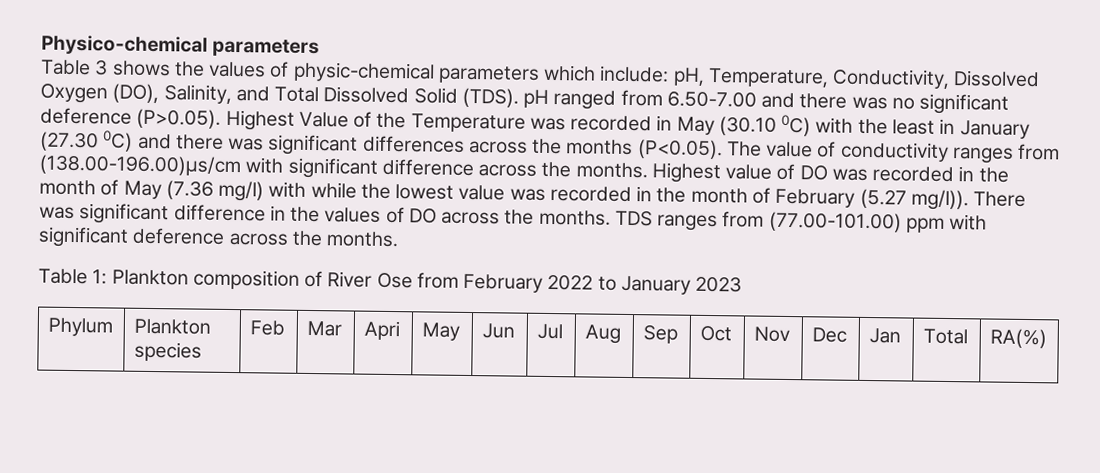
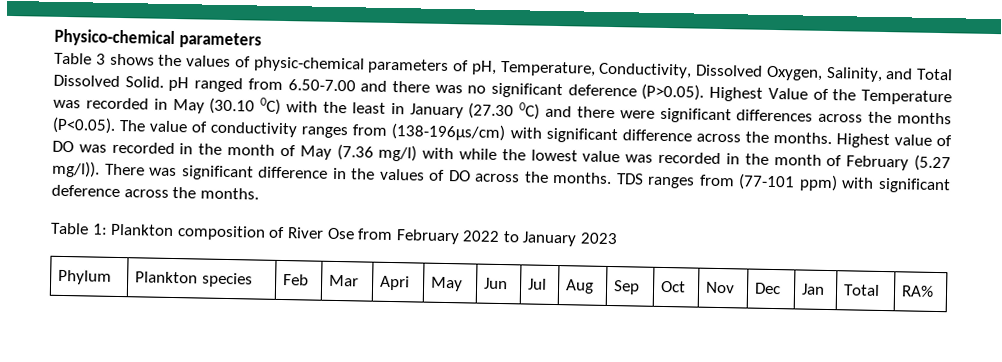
- Table 3 shows the values of physic-chemical parameters which include: pH, Temperature, Conductivity, Dissolved Oxygen (DO), Salinity, and Total Dissolved Solid (TDS). pH ranged from 6.50-7.00 and there was no significant deference (P>0.05). Highest Value of the Temperature was recorded in May (30.10 0C) with the least in January (27.30 0C) and there was significant differences across the months (P<0.05). The value of conductivity ranges from (138.00-196.00)µs/cm with significant difference across the months.
+ Table 3 shows the values of physic-chemical parameters of pH, Temperature, Conductivity, Dissolved Oxygen, Salinity, and Total Dissolved Solid. pH ranged from 6.50-7.00 and there was no significant deference (P>0.05). Highest Value of the Temperature was recorded in May (30.10 0C) with the least in January (27.30 0C) and there were significant differences across the months (P<0.05). The value of conductivity ranges from (138-196µs/cm) with significant difference across the months.
- TDS ranges from (77.00-101.00) ppm with significant deference across the months.
+ TDS ranges from (77-101 ppm) with significant deference across the months.
- Phylum | Plankton species | Feb | Mar | Apri | May | Jun | Jul | Aug | Sep | Oct | Nov | Dec | Jan | Total | RA(%)
+ Phylum | Plankton species | Feb | Mar | Apri | May | Jun | Jul | Aug | Sep | Oct | Nov | Dec | Jan | Total | RA%

